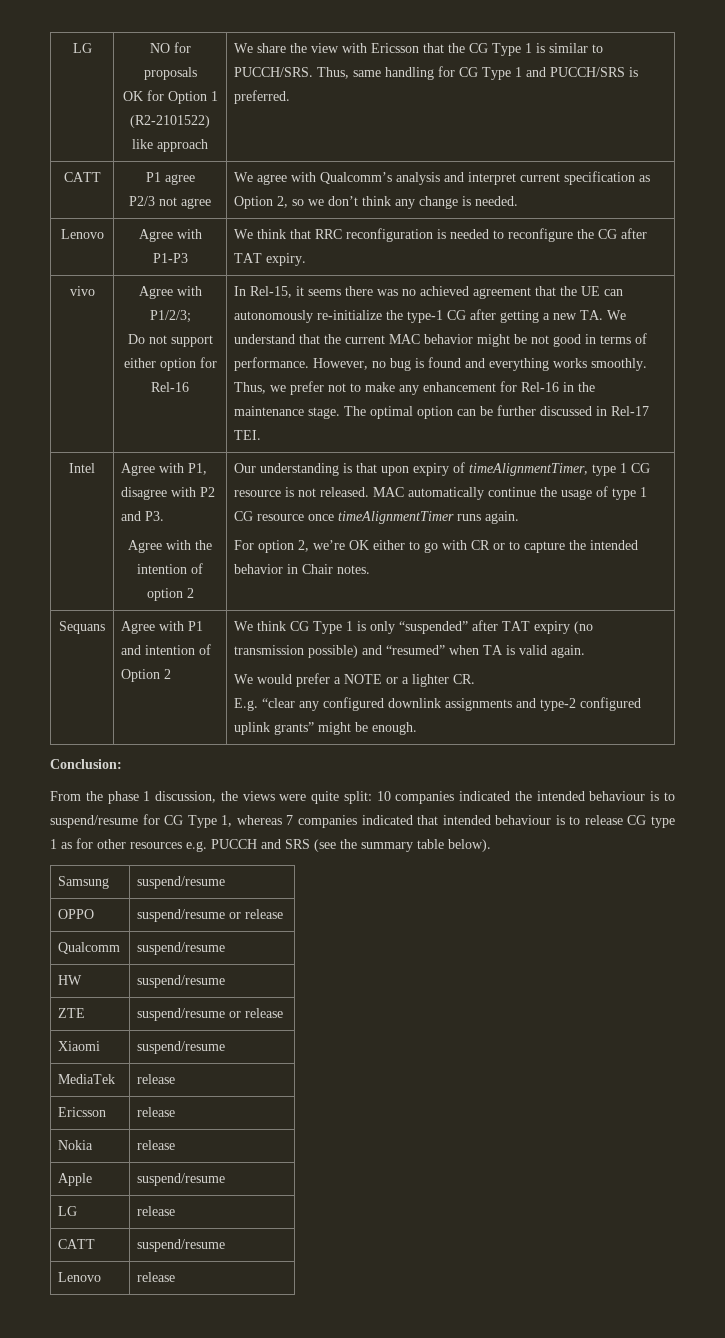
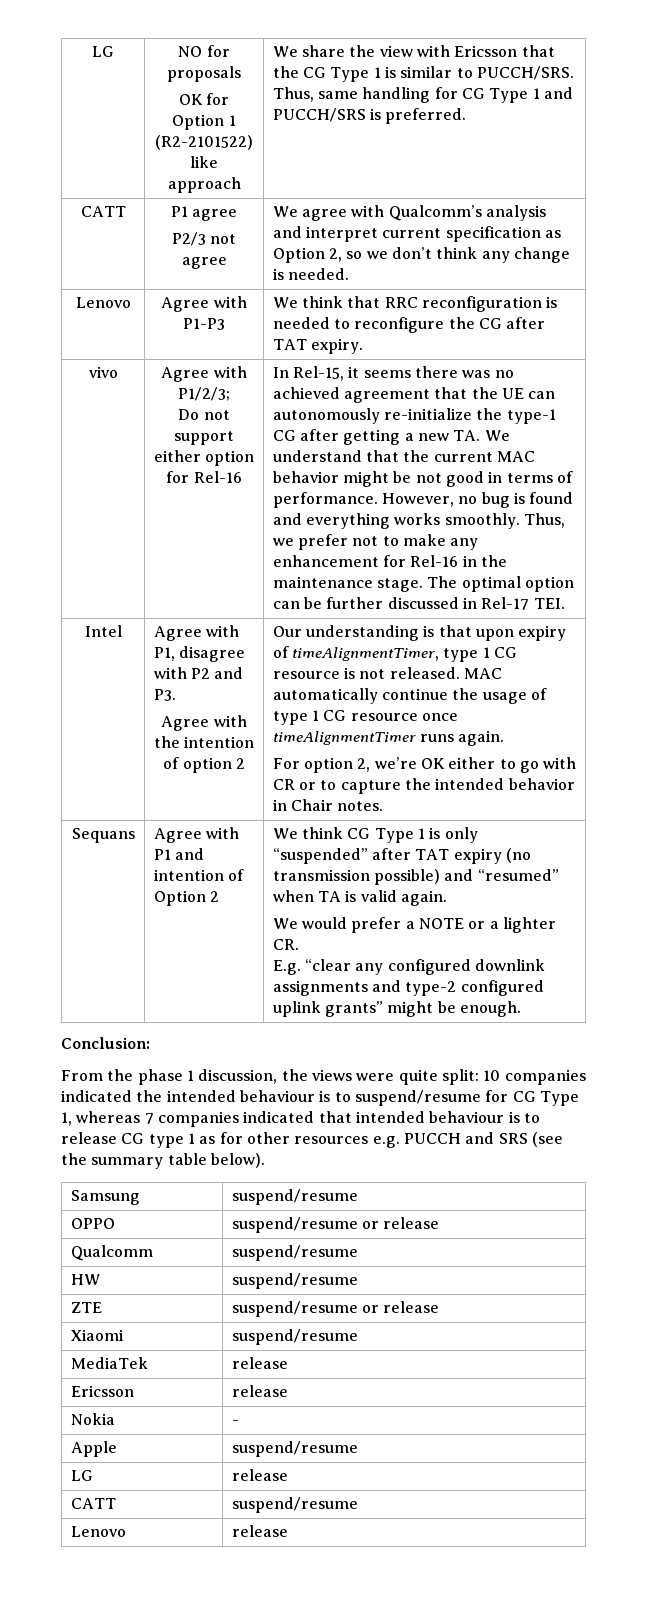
- Nokia | release
+ Nokia | -

